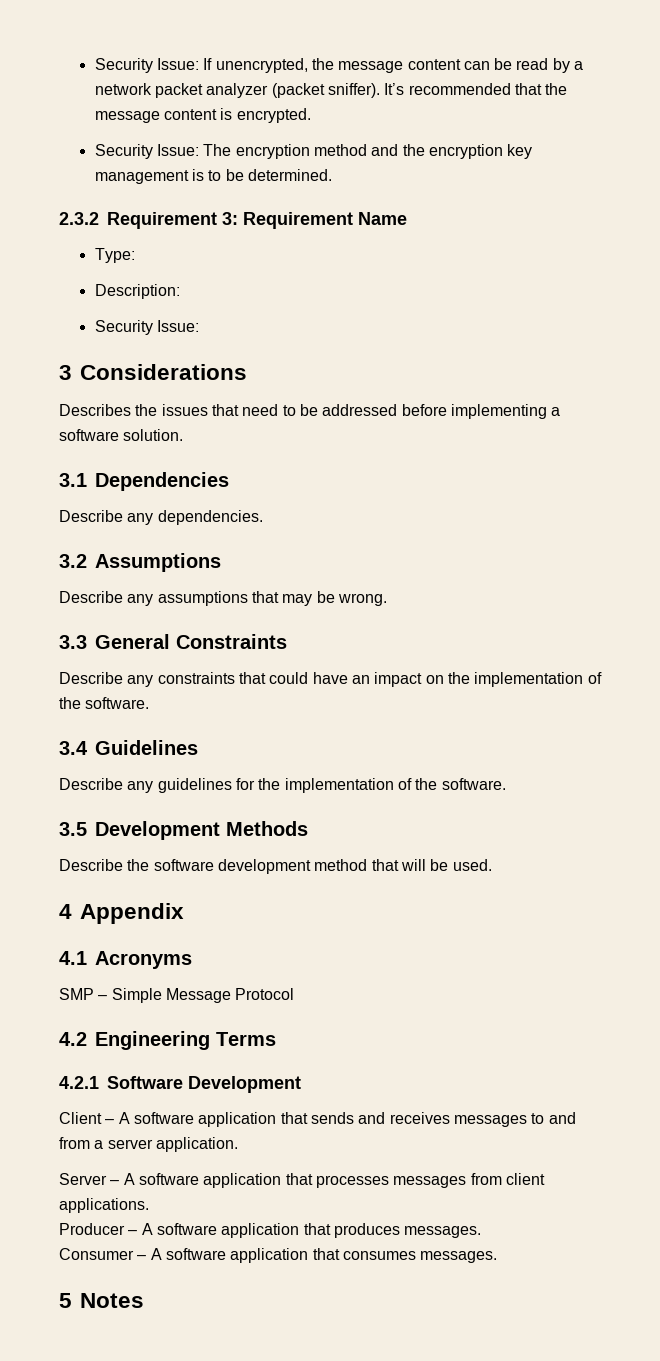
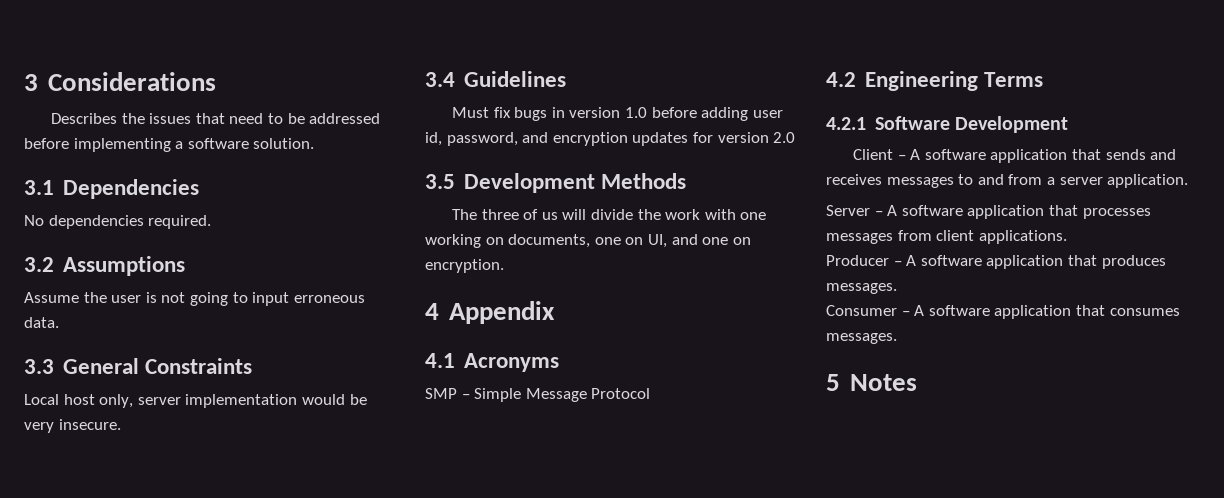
- Security Issue: If unencrypted, the message content can be read by a network packet analyzer (packet sniffer). It’s recommended that the message content is encrypted.
- Security Issue: The encryption method and the encryption key management is to be determined.
- 2.3.2 Requirement 3: Requirement Name
- Type:
- Description:
- Security Issue:
- Describe any dependencies.
+ No dependencies required.
- Describe any assumptions that may be wrong.
+ Assume the user is not going to input erroneous data.
  3.3 General Constraints
- Describe any constraints that could have an impact on the implementation of the software.
+ Local host only, server implementation would be very insecure.
  3.4 Guidelines
- Describe any guidelines for the implementation of the software.
+ Must fix bugs in version 1.0 before adding user id, password, and encryption updates for version 2.0
  3.5 Development Methods
- Describe the software development method that will be used.
+ The three of us will divide the work with one working on documents, one on UI, and one on encryption.

